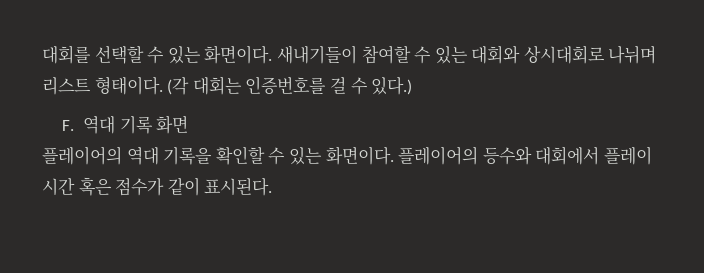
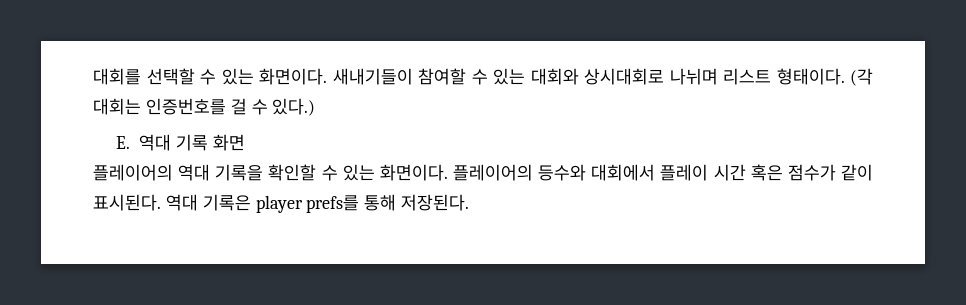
- F. 역대 기록 화면
+ E. 역대 기록 화면
+ 역대 기록은 player prefs를 통해 저장된다.

